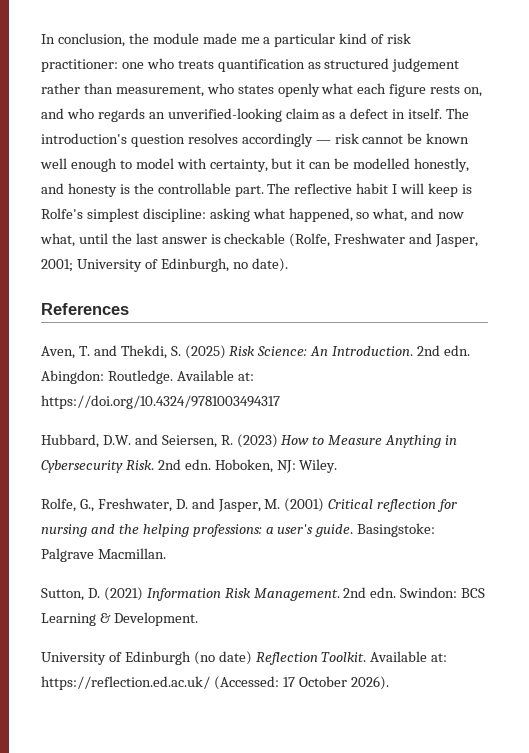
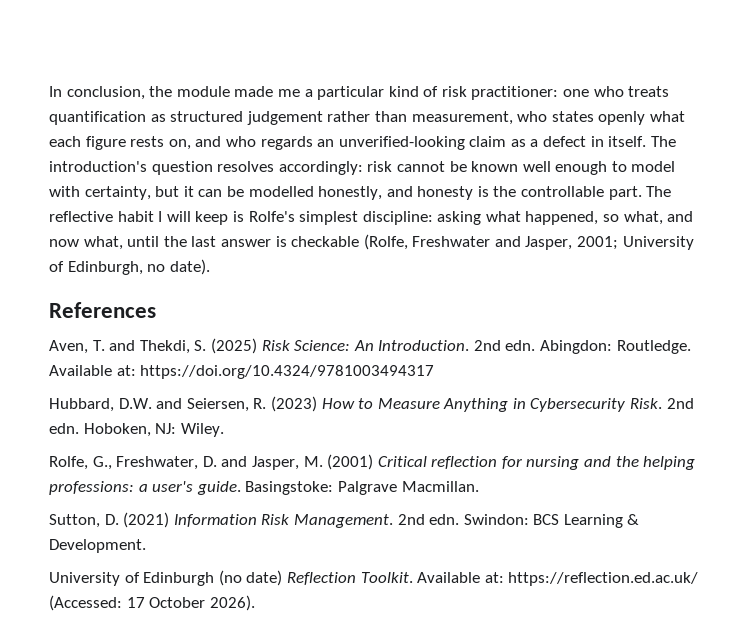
- The introduction's question resolves accordingly — risk cannot be known well enough to model with certainty, but it can be modelled honestly, and honesty is the controllable part.
+ The introduction's question resolves accordingly: risk cannot be known well enough to model with certainty, but it can be modelled honestly, and honesty is the controllable part.

